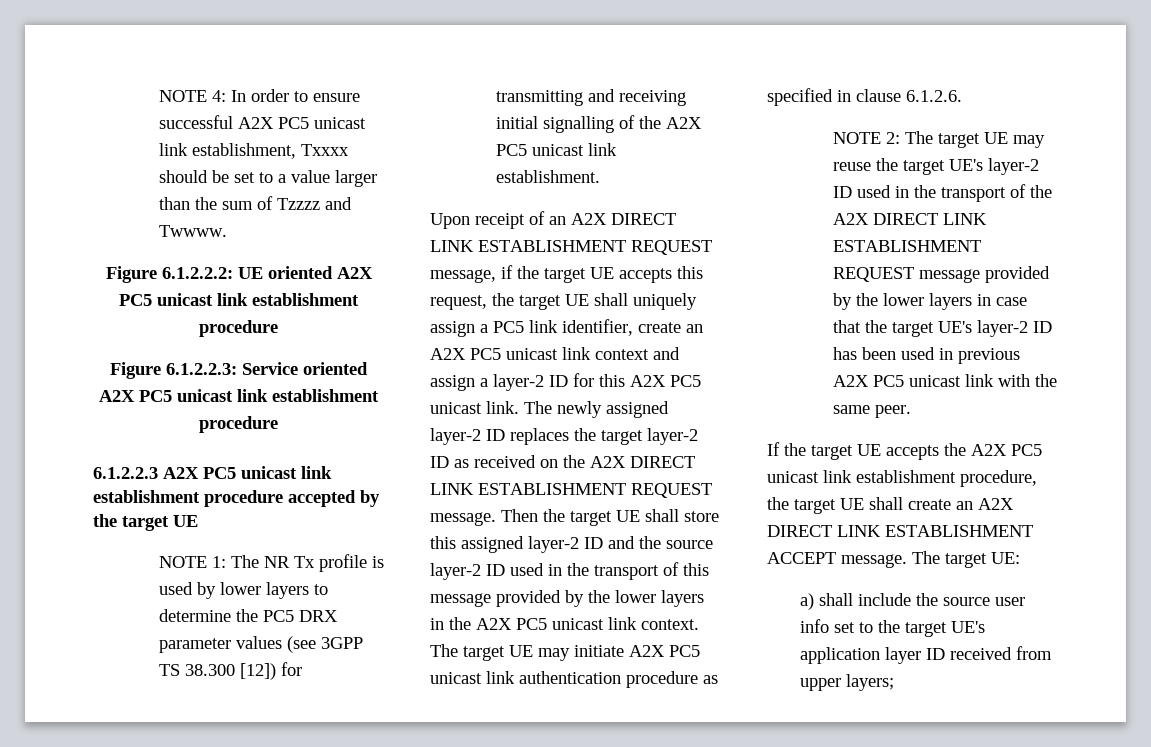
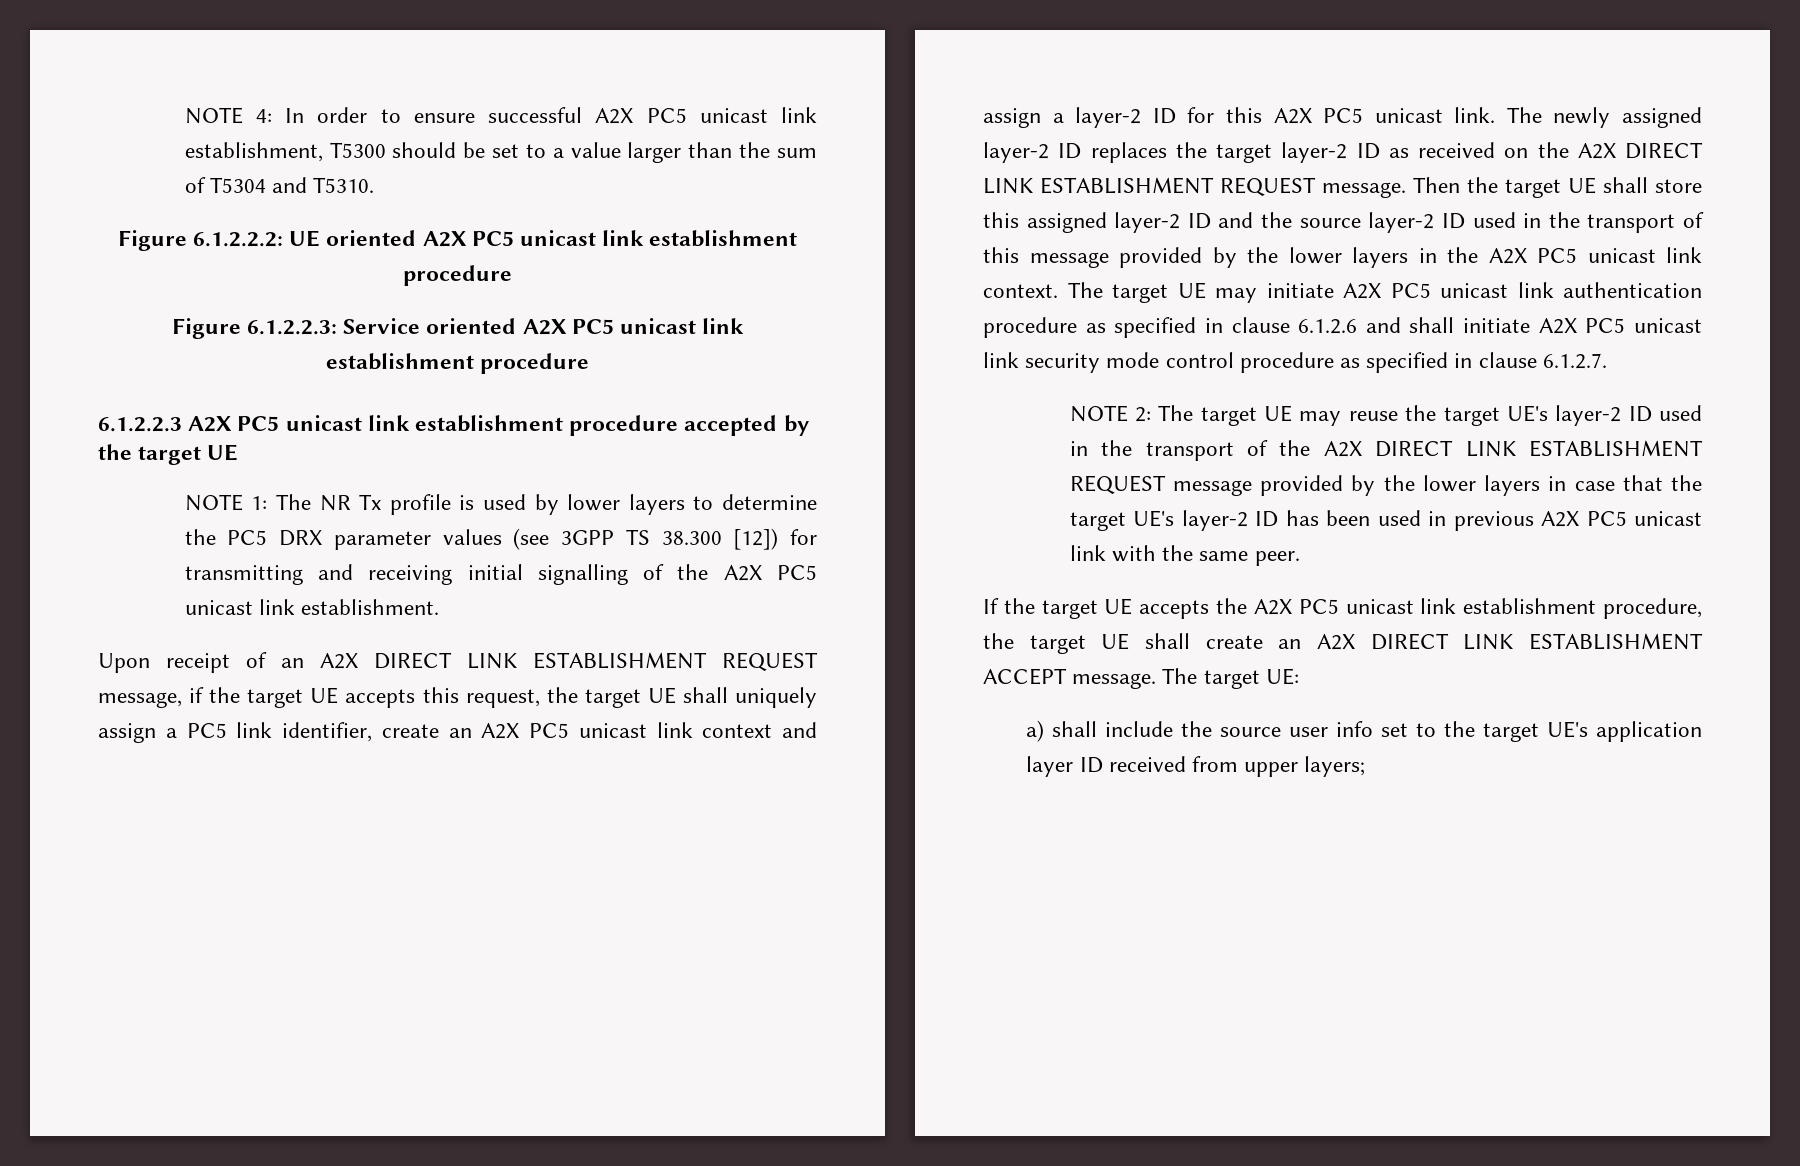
- NOTE 4: In order to ensure successful A2X PC5 unicast link establishment, Txxxx should be set to a value larger than the sum of Tzzzz and Twwww.
+ NOTE 4: In order to ensure successful A2X PC5 unicast link establishment, T5300 should be set to a value larger than the sum of T5304 and T5310.
- The target UE may initiate A2X PC5 unicast link authentication procedure as specified in clause 6.1.2.6.
+ The target UE may initiate A2X PC5 unicast link authentication procedure as specified in clause 6.1.2.6 and shall initiate A2X PC5 unicast link security mode control procedure as specified in clause 6.1.2.7.

